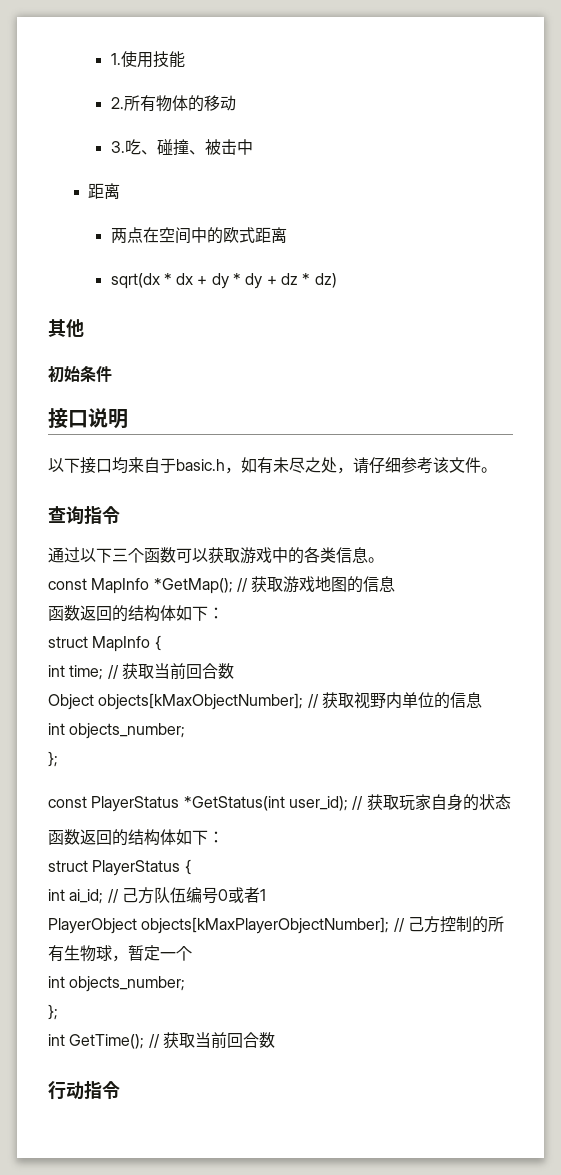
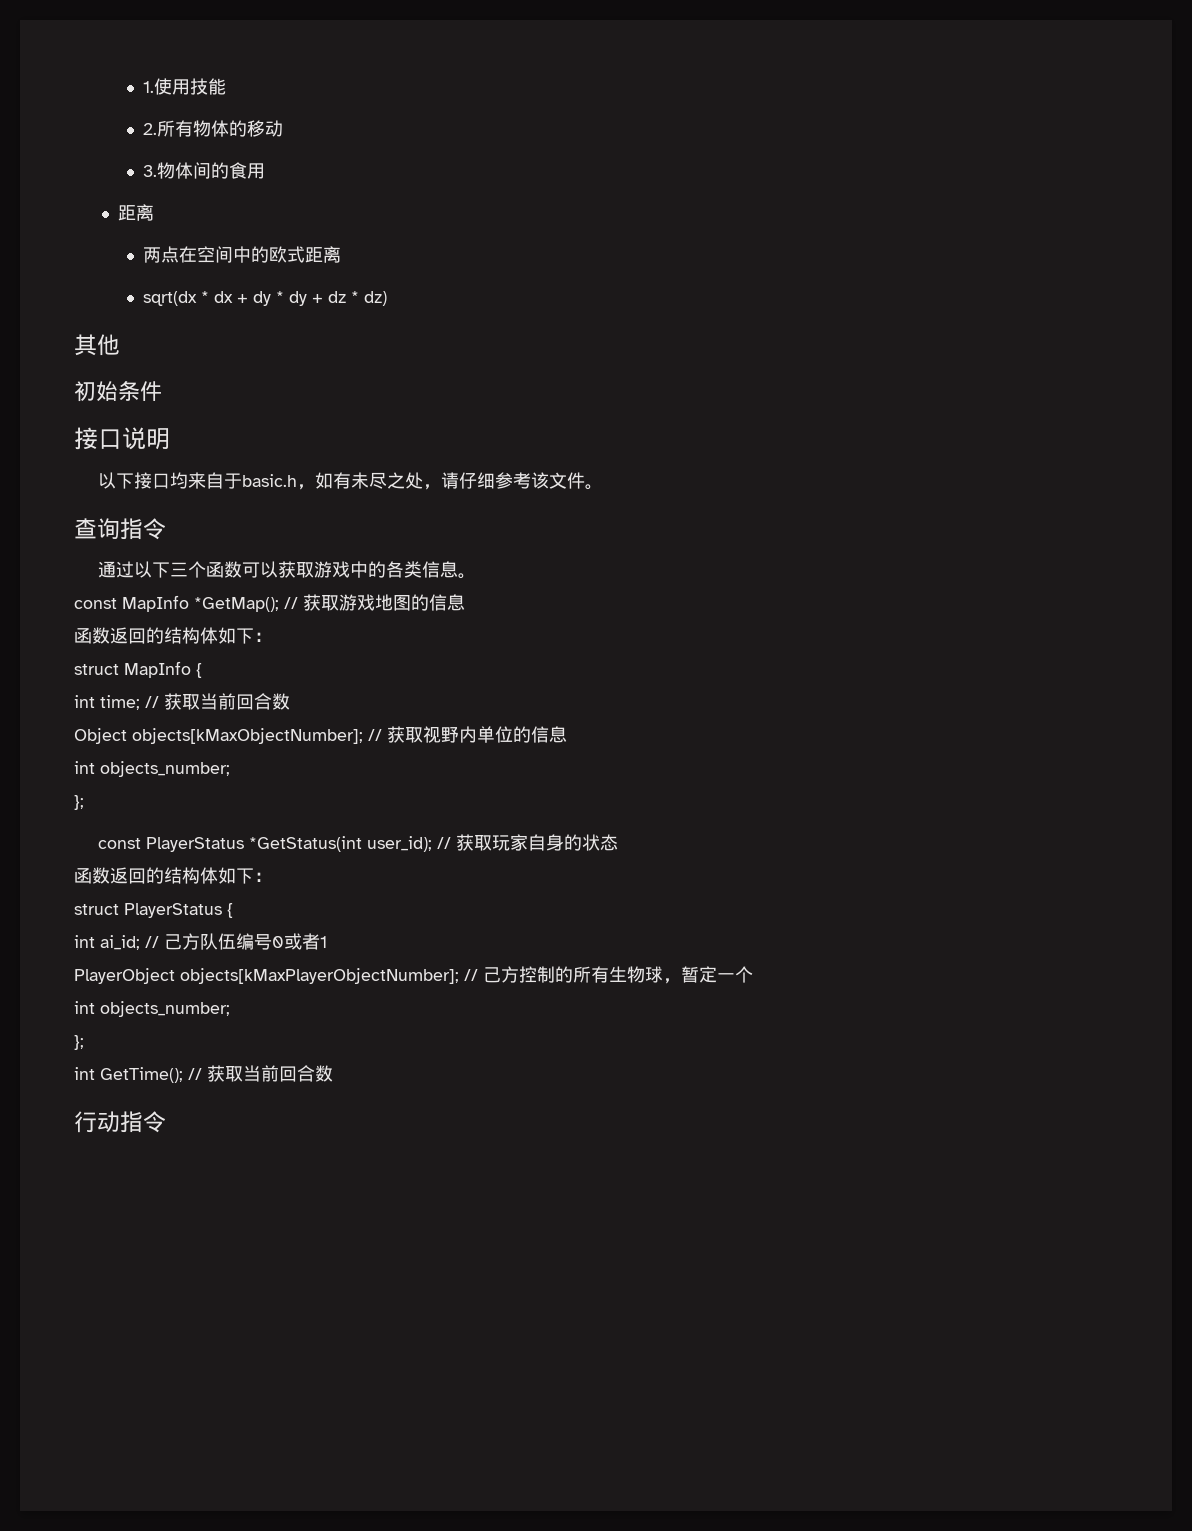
- 3.吃、碰撞、被击中
+ 3.物体间的食用

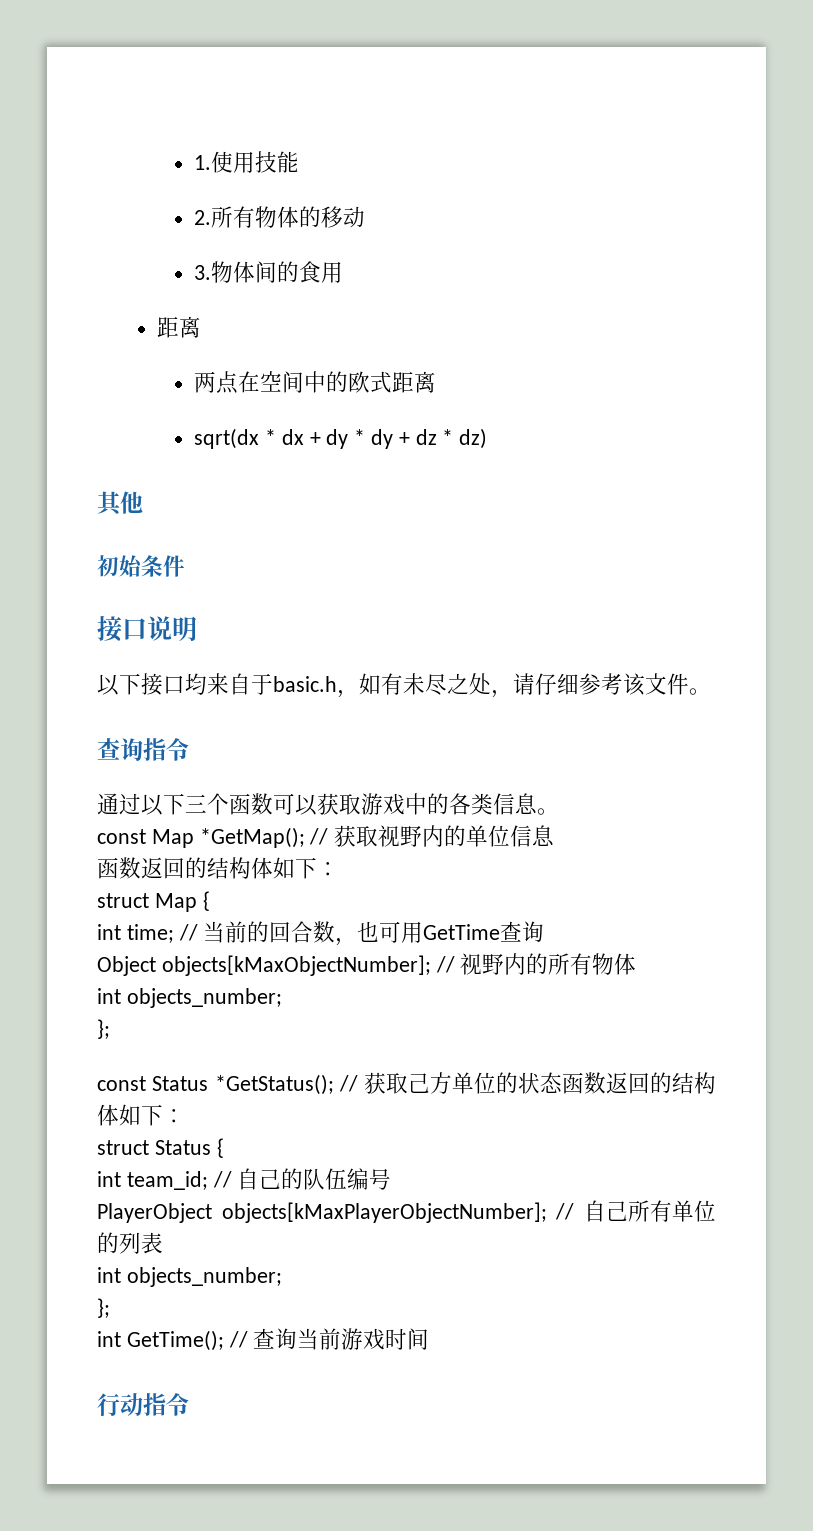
- const MapInfo *GetMap(); // 获取游戏地图的信息
+ const Map *GetMap(); // 获取视野内的单位信息
- struct MapInfo {
+ struct Map {
- int time; // 获取当前回合数
+ int time; // 当前的回合数，也可用GetTime查询
- Object objects[kMaxObjectNumber]; // 获取视野内单位的信息
+ Object objects[kMaxObjectNumber]; // 视野内的所有物体
- const PlayerStatus *GetStatus(int user_id); // 获取玩家自身的状态
- 函数返回的结构体如下：
- struct PlayerStatus {
- int ai_id; // 己方队伍编号0或者1
+ const Status *GetStatus(); // 获取己方单位的状态函数返回的结构体如下：
+ struct Status {
+ int team_id; // 自己的队伍编号
- PlayerObject objects[kMaxPlayerObjectNumber]; // 己方控制的所有生物球，暂定一个
+ PlayerObject objects[kMaxPlayerObjectNumber]; // 自己所有单位的列表
- int GetTime(); // 获取当前回合数
+ int GetTime(); // 查询当前游戏时间

